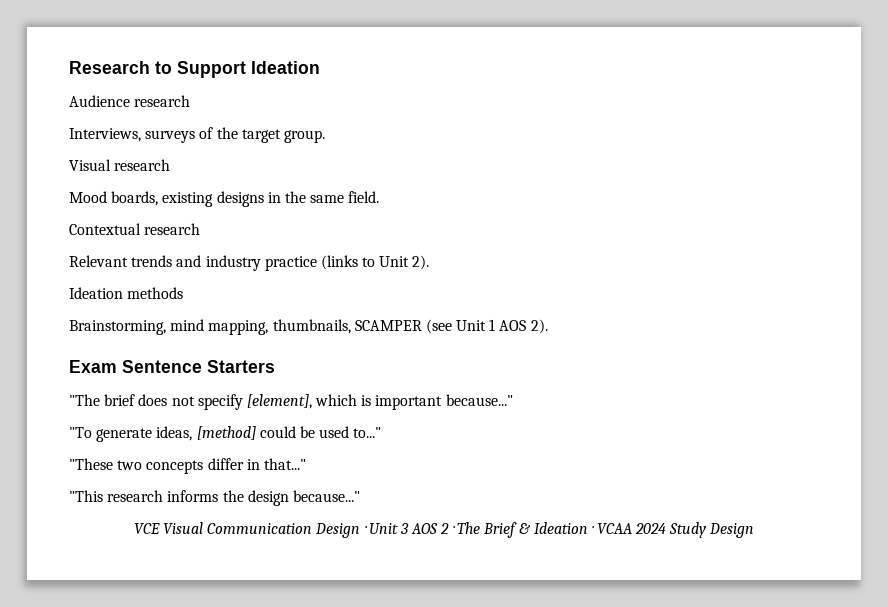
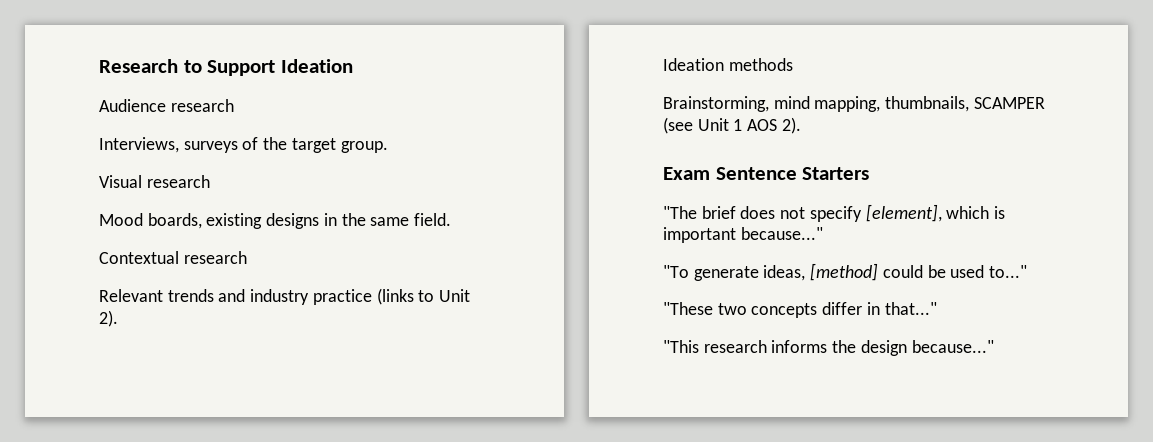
- VCE Visual Communication Design · Unit 3 AOS 2 · The Brief & Ideation · VCAA 2024 Study Design

